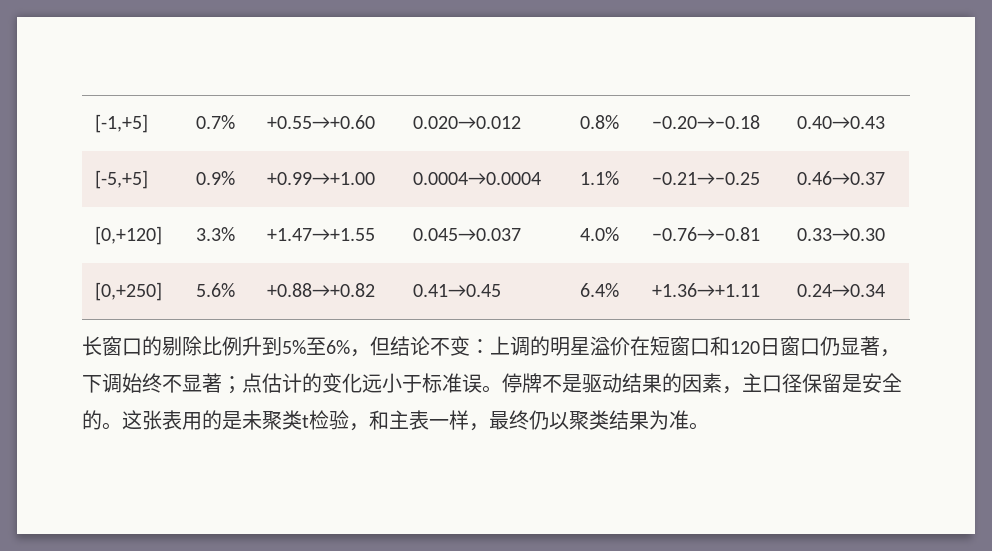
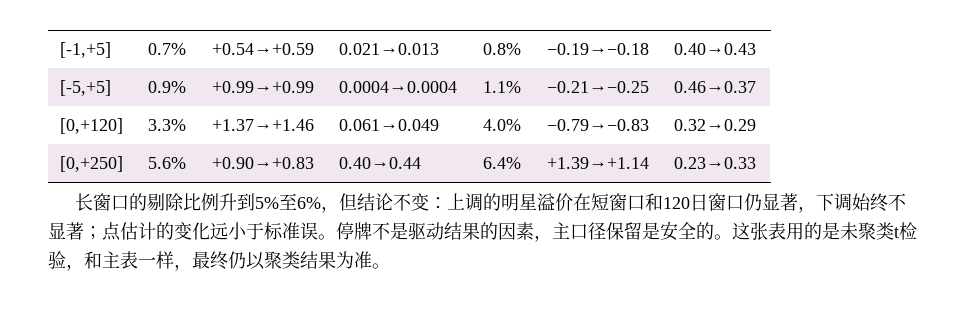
- [-1,+5] | 0.7% | +0.55→+0.60 | 0.020→0.012 | 0.8% | −0.20→−0.18 | 0.40→0.43
+ [-1,+5] | 0.7% | +0.54→+0.59 | 0.021→0.013 | 0.8% | −0.19→−0.18 | 0.40→0.43
- [-5,+5] | 0.9% | +0.99→+1.00 | 0.0004→0.0004 | 1.1% | −0.21→−0.25 | 0.46→0.37
+ [-5,+5] | 0.9% | +0.99→+0.99 | 0.0004→0.0004 | 1.1% | −0.21→−0.25 | 0.46→0.37
- [0,+120] | 3.3% | +1.47→+1.55 | 0.045→0.037 | 4.0% | −0.76→−0.81 | 0.33→0.30
+ [0,+120] | 3.3% | +1.37→+1.46 | 0.061→0.049 | 4.0% | −0.79→−0.83 | 0.32→0.29
- [0,+250] | 5.6% | +0.88→+0.82 | 0.41→0.45 | 6.4% | +1.36→+1.11 | 0.24→0.34
+ [0,+250] | 5.6% | +0.90→+0.83 | 0.40→0.44 | 6.4% | +1.39→+1.14 | 0.23→0.33

